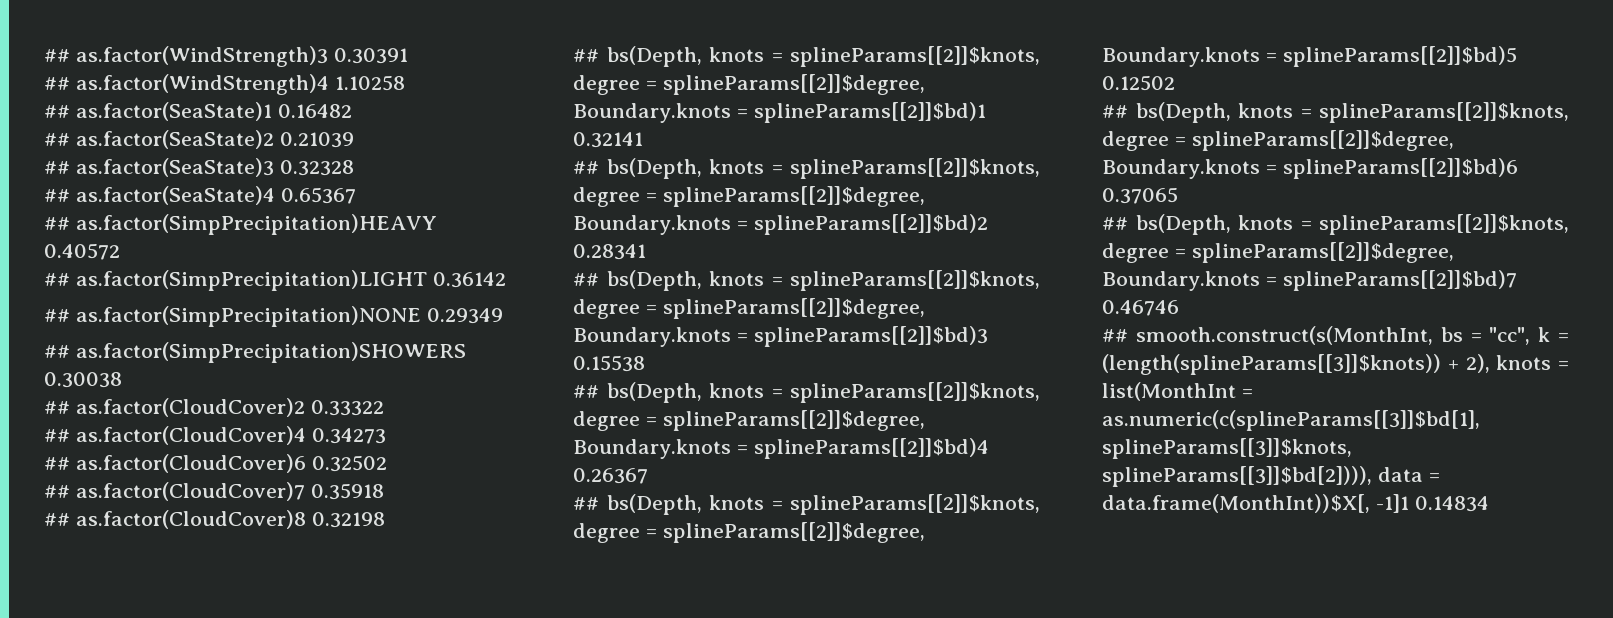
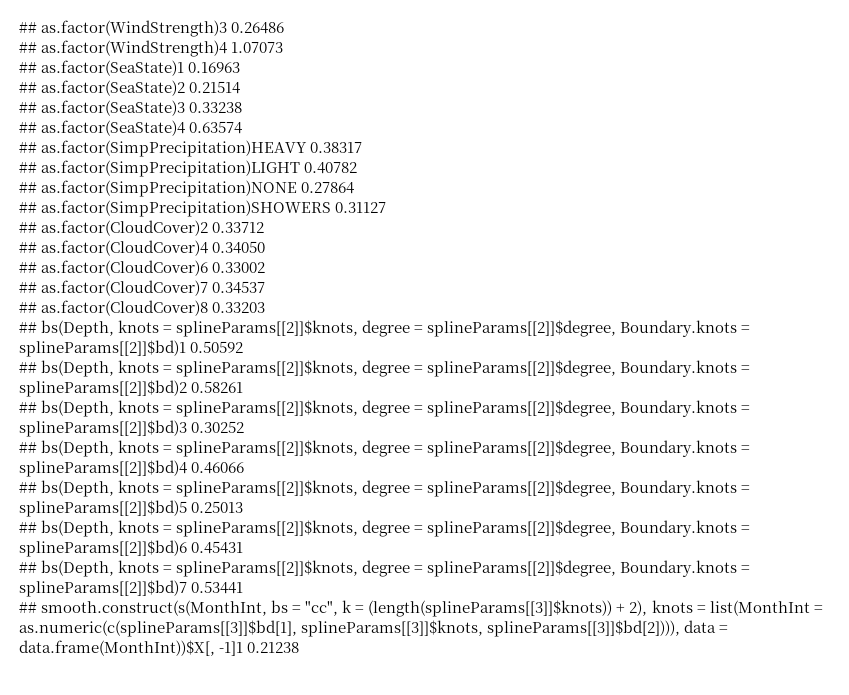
- ## as.factor(WindStrength)3 0.30391
+ ## as.factor(WindStrength)3 0.26486
- ## as.factor(WindStrength)4 1.10258
+ ## as.factor(WindStrength)4 1.07073
- ## as.factor(SeaState)1 0.16482
+ ## as.factor(SeaState)1 0.16963
- ## as.factor(SeaState)2 0.21039
+ ## as.factor(SeaState)2 0.21514
- ## as.factor(SeaState)3 0.32328
+ ## as.factor(SeaState)3 0.33238
- ## as.factor(SeaState)4 0.65367
+ ## as.factor(SeaState)4 0.63574
- ## as.factor(SimpPrecipitation)HEAVY 0.40572
+ ## as.factor(SimpPrecipitation)HEAVY 0.38317
- ## as.factor(SimpPrecipitation)LIGHT 0.36142
+ ## as.factor(SimpPrecipitation)LIGHT 0.40782
- ## as.factor(SimpPrecipitation)NONE 0.29349
+ ## as.factor(SimpPrecipitation)NONE 0.27864
- ## as.factor(SimpPrecipitation)SHOWERS 0.30038
+ ## as.factor(SimpPrecipitation)SHOWERS 0.31127
- ## as.factor(CloudCover)2 0.33322
+ ## as.factor(CloudCover)2 0.33712
- ## as.factor(CloudCover)4 0.34273
+ ## as.factor(CloudCover)4 0.34050
- ## as.factor(CloudCover)6 0.32502
+ ## as.factor(CloudCover)6 0.33002
- ## as.factor(CloudCover)7 0.35918
+ ## as.factor(CloudCover)7 0.34537
- ## as.factor(CloudCover)8 0.32198
+ ## as.factor(CloudCover)8 0.33203
- ## bs(Depth, knots = splineParams[[2]]$knots, degree = splineParams[[2]]$degree, Boundary.knots = splineParams[[2]]$bd)1 0.32141
+ ## bs(Depth, knots = splineParams[[2]]$knots, degree = splineParams[[2]]$degree, Boundary.knots = splineParams[[2]]$bd)1 0.50592
- ## bs(Depth, knots = splineParams[[2]]$knots, degree = splineParams[[2]]$degree, Boundary.knots = splineParams[[2]]$bd)2 0.28341
+ ## bs(Depth, knots = splineParams[[2]]$knots, degree = splineParams[[2]]$degree, Boundary.knots = splineParams[[2]]$bd)2 0.58261
- ## bs(Depth, knots = splineParams[[2]]$knots, degree = splineParams[[2]]$degree, Boundary.knots = splineParams[[2]]$bd)3 0.15538
+ ## bs(Depth, knots = splineParams[[2]]$knots, degree = splineParams[[2]]$degree, Boundary.knots = splineParams[[2]]$bd)3 0.30252
- ## bs(Depth, knots = splineParams[[2]]$knots, degree = splineParams[[2]]$degree, Boundary.knots = splineParams[[2]]$bd)4 0.26367
+ ## bs(Depth, knots = splineParams[[2]]$knots, degree = splineParams[[2]]$degree, Boundary.knots = splineParams[[2]]$bd)4 0.46066
- ## bs(Depth, knots = splineParams[[2]]$knots, degree = splineParams[[2]]$degree, Boundary.knots = splineParams[[2]]$bd)5 0.12502
+ ## bs(Depth, knots = splineParams[[2]]$knots, degree = splineParams[[2]]$degree, Boundary.knots = splineParams[[2]]$bd)5 0.25013
- ## bs(Depth, knots = splineParams[[2]]$knots, degree = splineParams[[2]]$degree, Boundary.knots = splineParams[[2]]$bd)6 0.37065
+ ## bs(Depth, knots = splineParams[[2]]$knots, degree = splineParams[[2]]$degree, Boundary.knots = splineParams[[2]]$bd)6 0.45431
- ## bs(Depth, knots = splineParams[[2]]$knots, degree = splineParams[[2]]$degree, Boundary.knots = splineParams[[2]]$bd)7 0.46746
+ ## bs(Depth, knots = splineParams[[2]]$knots, degree = splineParams[[2]]$degree, Boundary.knots = splineParams[[2]]$bd)7 0.53441
- ## smooth.construct(s(MonthInt, bs = "cc", k = (length(splineParams[[3]]$knots)) + 2), knots = list(MonthInt = as.numeric(c(splineParams[[3]]$bd[1], splineParams[[3]]$knots, splineParams[[3]]$bd[2]))), data = data.frame(MonthInt))$X[, -1]1 0.14834
+ ## smooth.construct(s(MonthInt, bs = "cc", k = (length(splineParams[[3]]$knots)) + 2), knots = list(MonthInt = as.numeric(c(splineParams[[3]]$bd[1], splineParams[[3]]$knots, splineParams[[3]]$bd[2]))), data = data.frame(MonthInt))$X[, -1]1 0.21238

